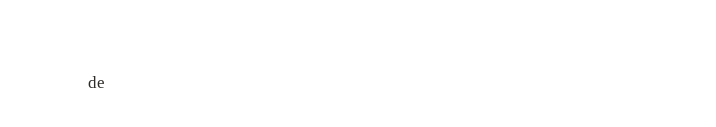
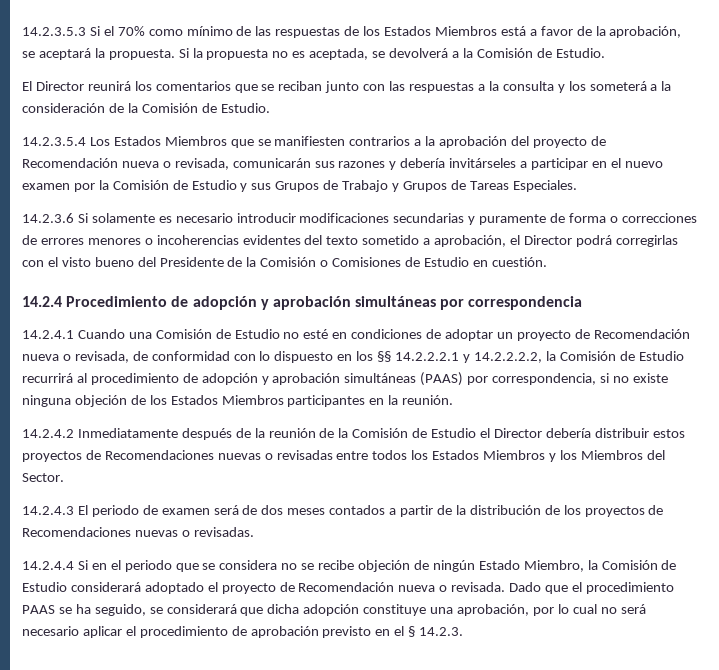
- de
+ 14.2.3.5.3 Si el 70% como mínimo de las respuestas de los Estados Miembros está a favor de la aprobación, se aceptará la propuesta. Si la propuesta no es aceptada, se devolverá a la Comisión de Estudio.
+ El Director reunirá los comentarios que se reciban junto con las respuestas a la consulta y los someterá a la consideración de la Comisión de Estudio.
+ 14.2.3.5.4 Los Estados Miembros que se manifiesten contrarios a la aprobación del proyecto de Recomendación nueva o revisada, comunicarán sus razones y debería invitárseles a participar en el nuevo examen por la Comisión de Estudio y sus Grupos de Trabajo y Grupos de Tareas Especiales.
+ 14.2.3.6 Si solamente es necesario introducir modificaciones secundarias y puramente de forma o correcciones de errores menores o incoherencias evidentes del texto sometido a aprobación, el Director podrá corregirlas con el visto bueno del Presidente de la Comisión o Comisiones de Estudio en cuestión.
+ 14.2.4 Procedimiento de adopción y aprobación simultáneas por correspondencia
+ 14.2.4.1 Cuando una Comisión de Estudio no esté en condiciones de adoptar un proyecto de Recomendación nueva o revisada, de conformidad con lo dispuesto en los §§ 14.2.2.2.1 y 14.2.2.2.2, la Comisión de Estudio recurrirá al procedimiento de adopción y aprobación simultáneas (PAAS) por correspondencia, si no existe ninguna objeción de los Estados Miembros participantes en la reunión.
+ 14.2.4.2 Inmediatamente después de la reunión de la Comisión de Estudio el Director debería distribuir estos proyectos de Recomendaciones nuevas o revisadas entre todos los Estados Miembros y los Miembros del Sector.
+ 14.2.4.3 El periodo de examen será de dos meses contados a partir de la distribución de los proyectos de Recomendaciones nuevas o revisadas.
+ 14.2.4.4 Si en el periodo que se considera no se recibe objeción de ningún Estado Miembro, la Comisión de Estudio considerará adoptado el proyecto de Recomendación nueva o revisada. Dado que el procedimiento PAAS se ha seguido, se considerará que dicha adopción constituye una aprobación, por lo cual no será necesario aplicar el procedimiento de aprobación previsto en el § 14.2.3.

